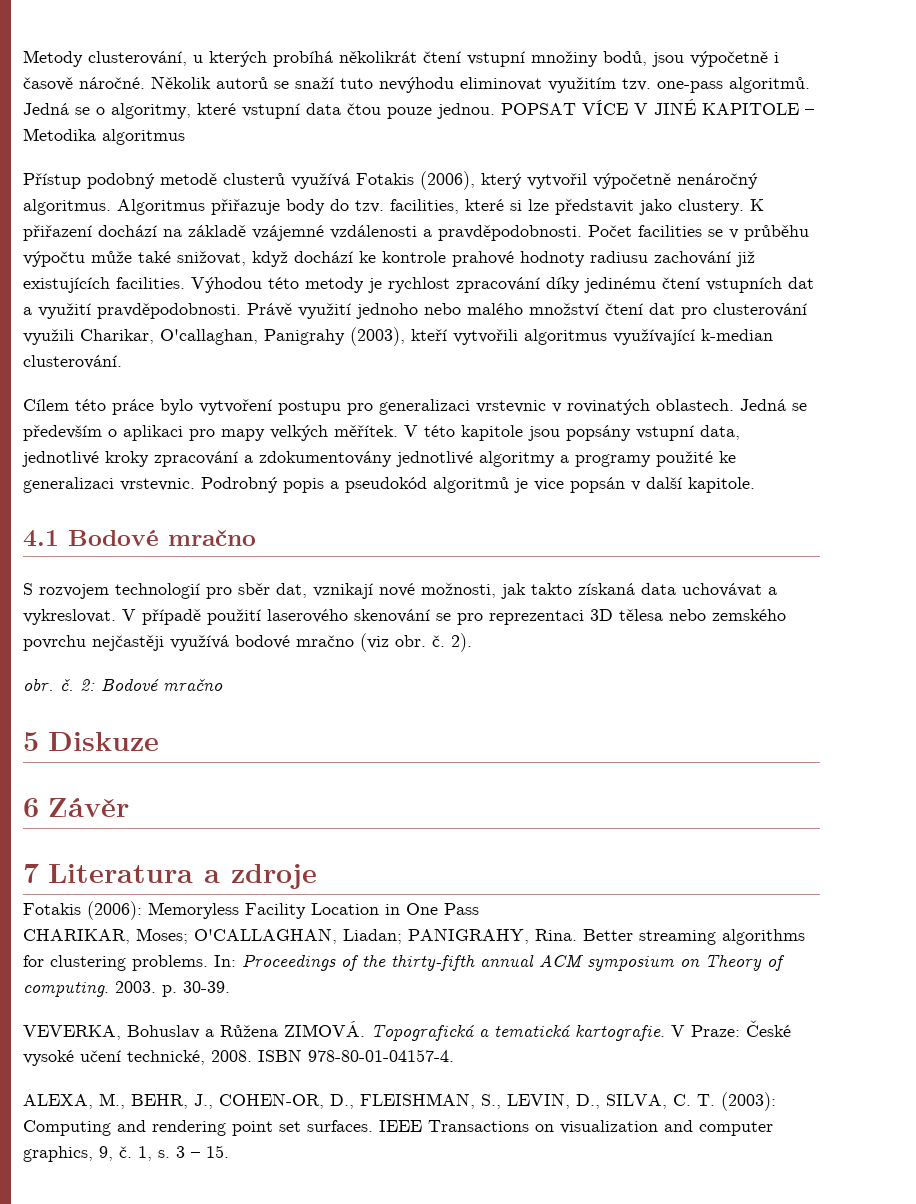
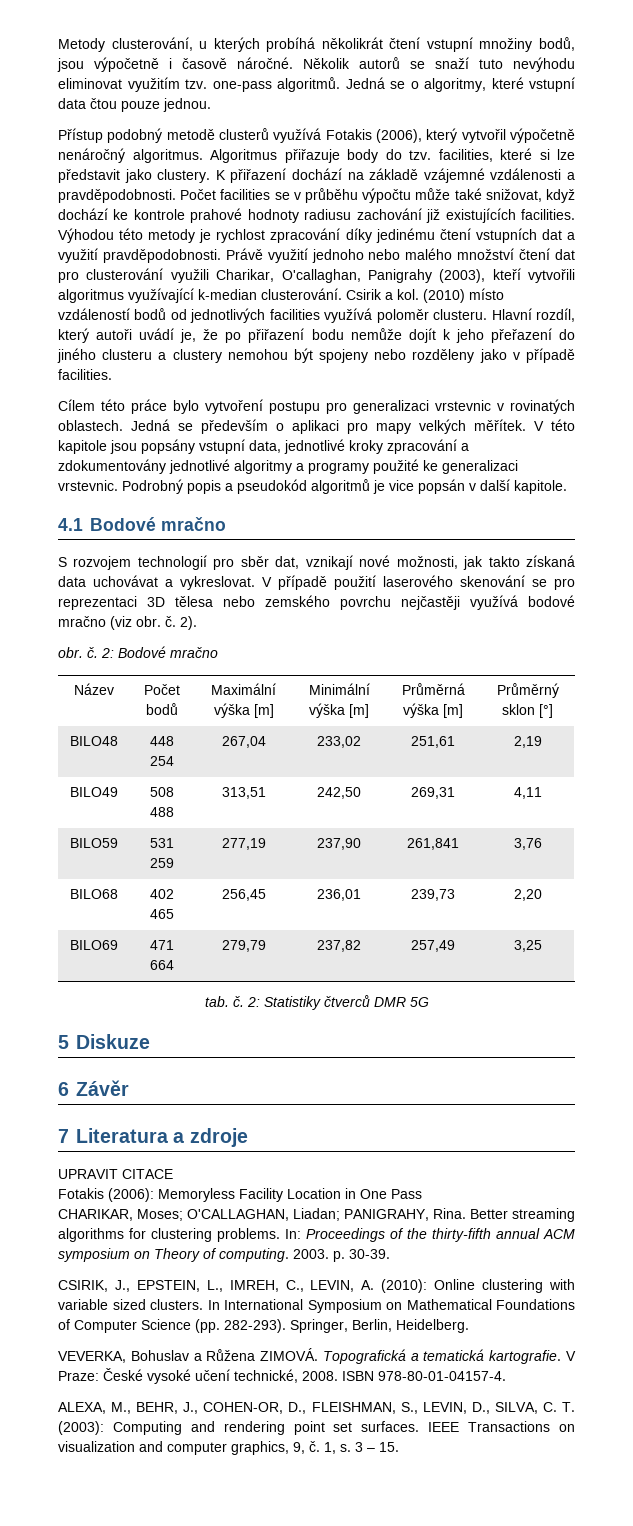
- POPSAT VÍCE V JINÉ KAPITOLE – Metodika algoritmus
+ Csirik a kol. (2010) místo vzdáleností bodů od jednotlivých facilities využívá poloměr clusteru. Hlavní rozdíl, který autoři uvádí je, že po přiřazení bodu nemůže dojít k jeho přeřazení do jiného clusteru a clustery nemohou být spojeny nebo rozděleny jako v případě facilities.
+ Název | Počet bodů | Maximální výška [m] | Minimální výška [m] | Průměrná výška [m] | Průměrný sklon [°]
+ BILO48 | 448 254 | 267,04 | 233,02 | 251,61 | 2,19
+ BILO49 | 508 488 | 313,51 | 242,50 | 269,31 | 4,11
+ BILO59 | 531 259 | 277,19 | 237,90 | 261,841 | 3,76
+ BILO68 | 402 465 | 256,45 | 236,01 | 239,73 | 2,20
+ BILO69 | 471 664 | 279,79 | 237,82 | 257,49 | 3,25
+ tab. č. 2: Statistiky čtverců DMR 5G
+ UPRAVIT CITACE
+ CSIRIK, J., EPSTEIN, L., IMREH, C., LEVIN, A. (2010): Online clustering with variable sized clusters. In International Symposium on Mathematical Foundations of Computer Science (pp. 282-293). Springer, Berlin, Heidelberg.

